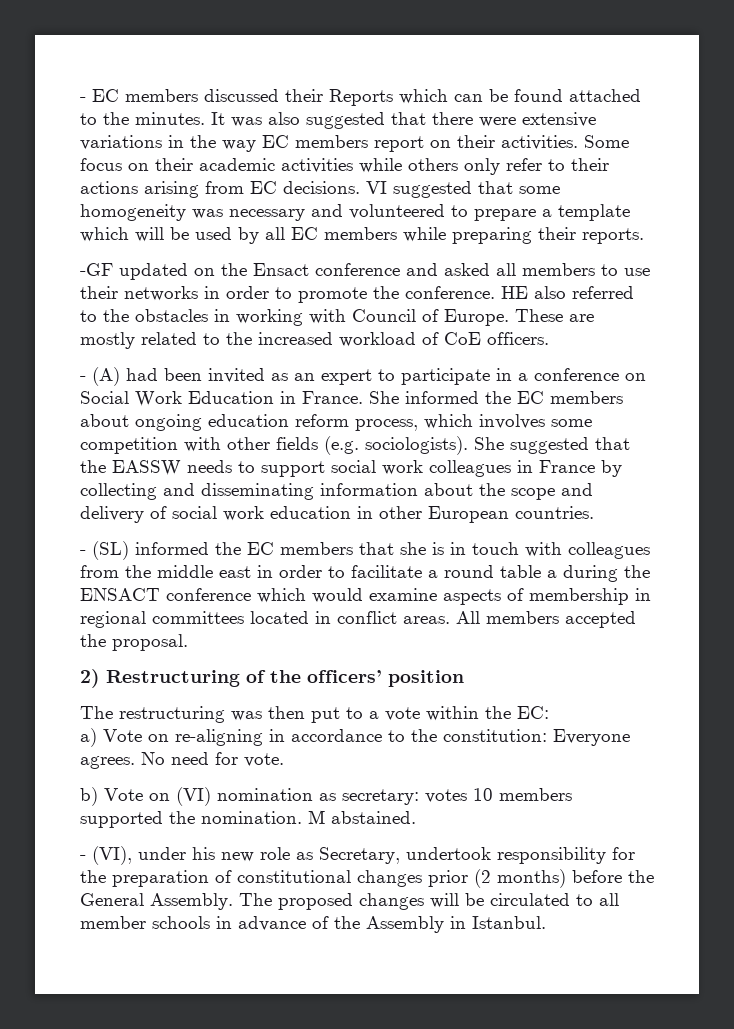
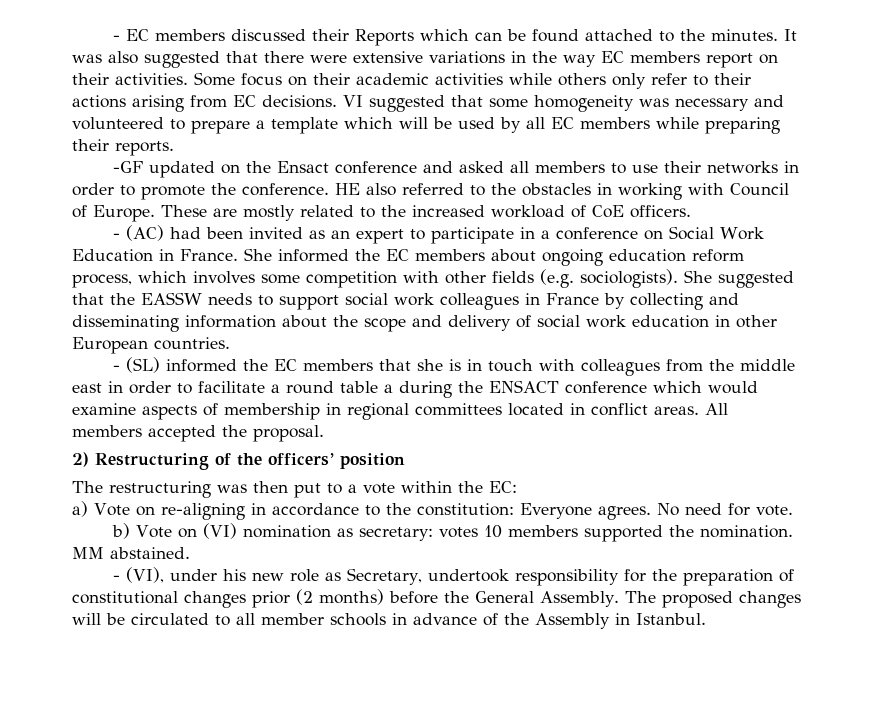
- - (A) had been invited as an expert to participate in a conference on Social Work Education in France.
+ - (AC) had been invited as an expert to participate in a conference on Social Work Education in France.
- M abstained.
+ MM abstained.

